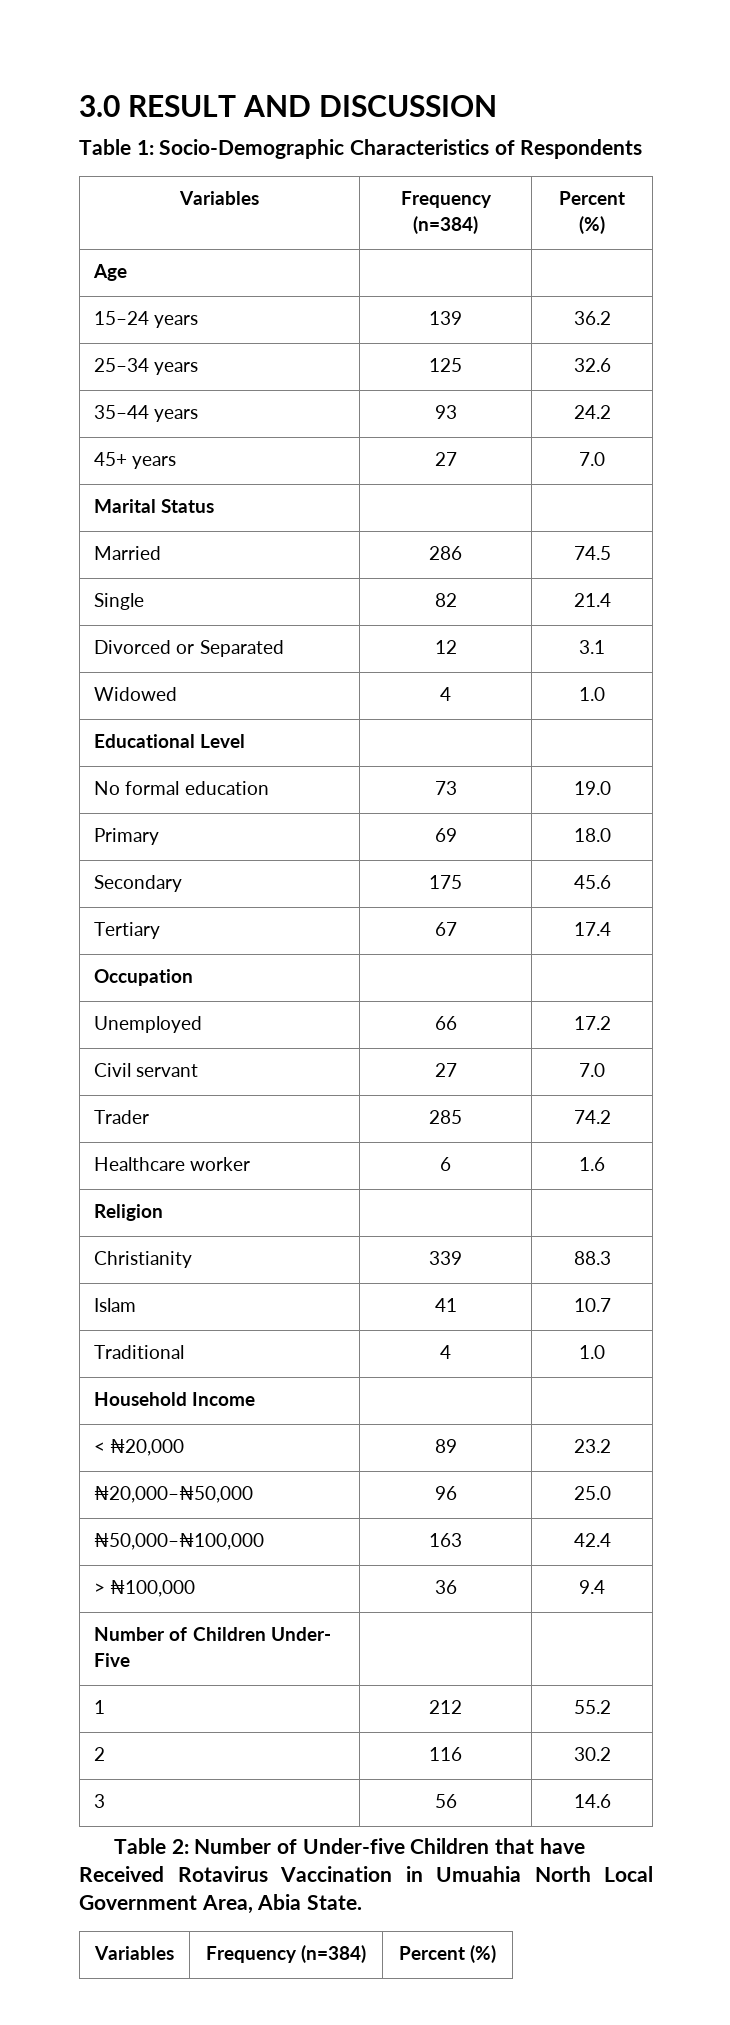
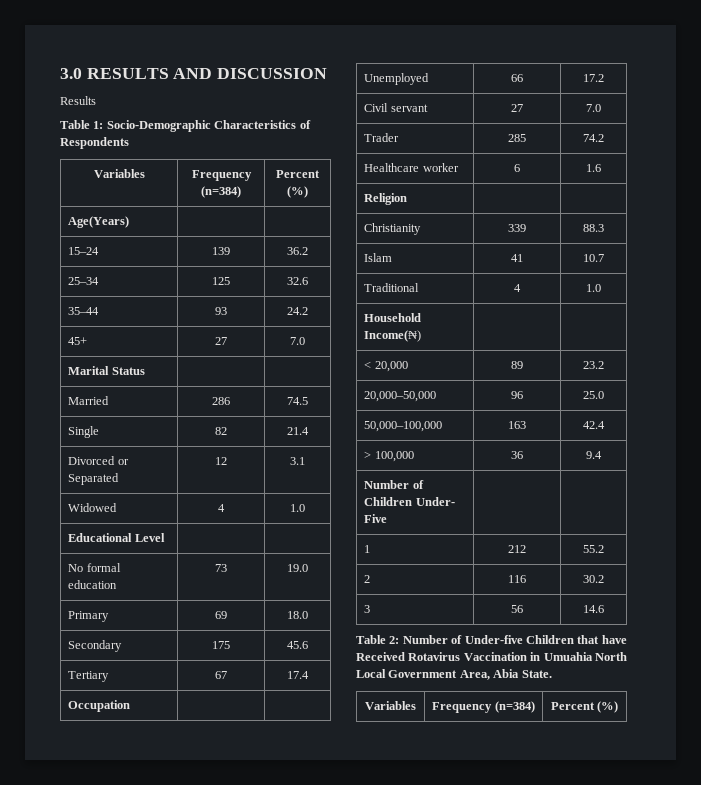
- 3.0 RESULT AND DISCUSSION
+ 3.0 RESULTS AND DISCUSSION
+ Results
- Age | |
+ Age(Years) | |
- 15–24 years | 139 | 36.2
+ 15–24 | 139 | 36.2
- 25–34 years | 125 | 32.6
+ 25–34 | 125 | 32.6
- 35–44 years | 93 | 24.2
+ 35–44 | 93 | 24.2
- 45+ years | 27 | 7.0
+ 45+ | 27 | 7.0
- Household Income | |
+ Household Income(₦) | |
- < ₦20,000 | 89 | 23.2
+ < 20,000 | 89 | 23.2
- ₦20,000–₦50,000 | 96 | 25.0
+ 20,000–50,000 | 96 | 25.0
- ₦50,000–₦100,000 | 163 | 42.4
+ 50,000–100,000 | 163 | 42.4
- > ₦100,000 | 36 | 9.4
+ > 100,000 | 36 | 9.4

